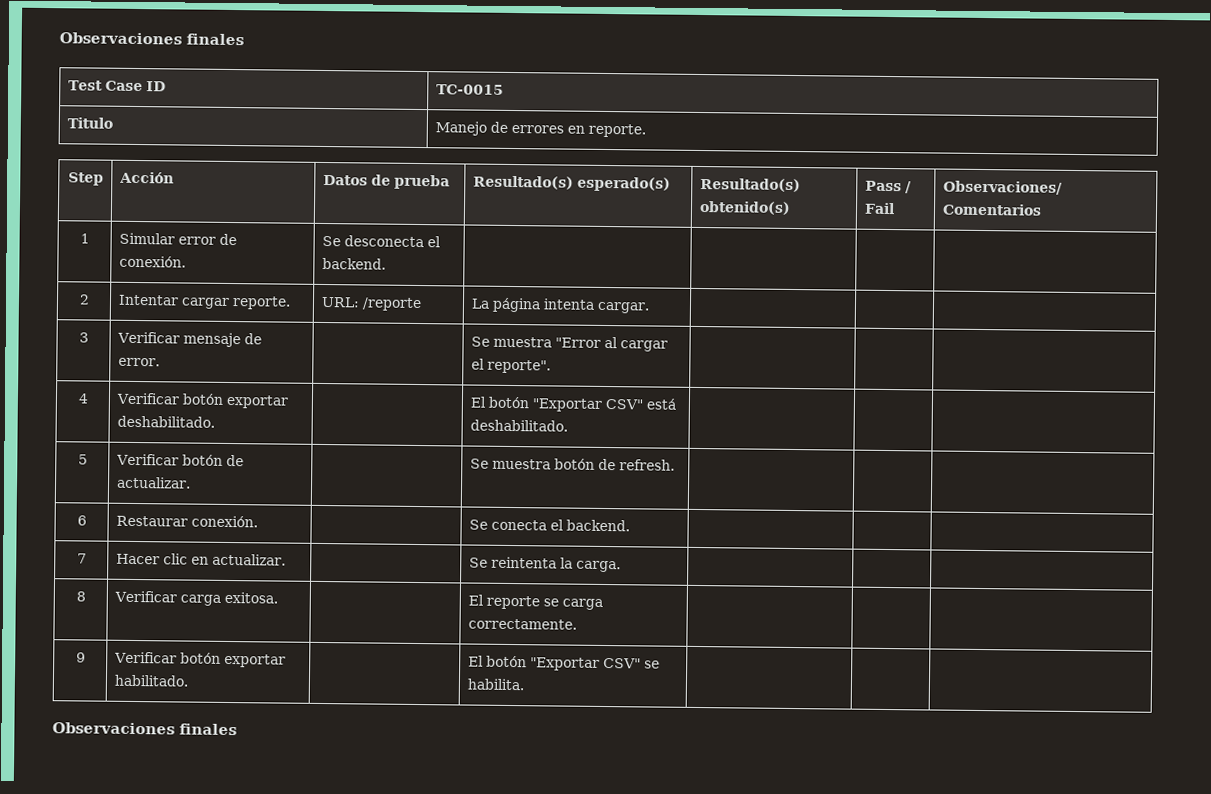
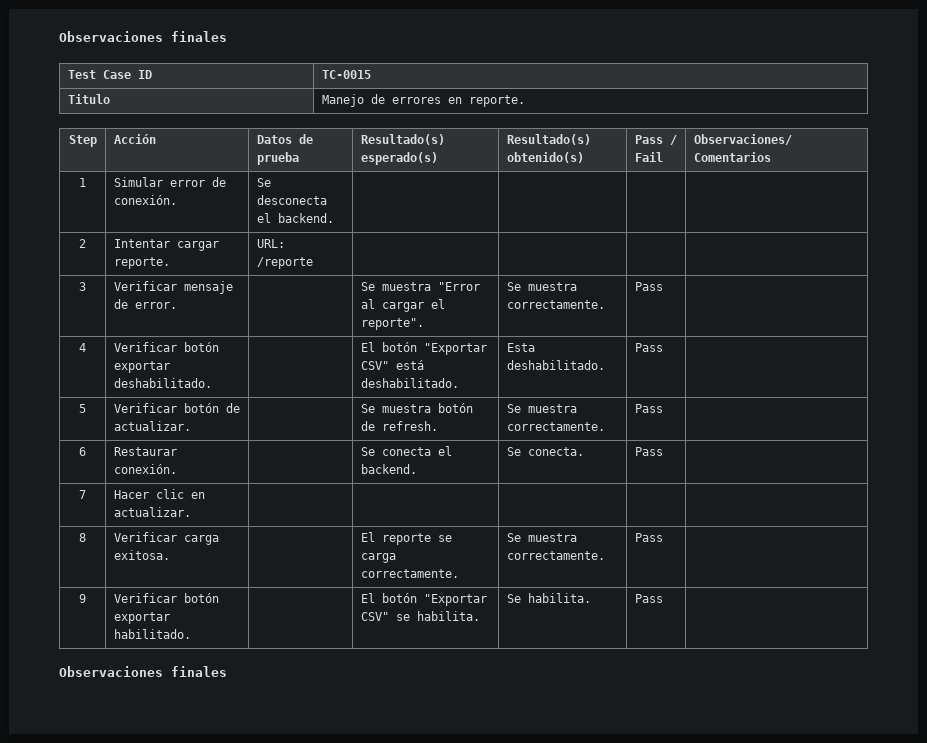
- 2 | Intentar cargar reporte. | URL: /reporte | La página intenta cargar. | | |
+ 2 | Intentar cargar reporte. | URL: /reporte | | | |
- 3 | Verificar mensaje de error. | | Se muestra "Error al cargar el reporte". | | |
+ 3 | Verificar mensaje de error. | | Se muestra "Error al cargar el reporte". | Se muestra correctamente. | Pass |
- 4 | Verificar botón exportar deshabilitado. | | El botón "Exportar CSV" está deshabilitado. | | |
+ 4 | Verificar botón exportar deshabilitado. | | El botón "Exportar CSV" está deshabilitado. | Esta deshabilitado. | Pass |
- 5 | Verificar botón de actualizar. | | Se muestra botón de refresh. | | |
+ 5 | Verificar botón de actualizar. | | Se muestra botón de refresh. | Se muestra correctamente. | Pass |
- 6 | Restaurar conexión. | | Se conecta el backend. | | |
+ 6 | Restaurar conexión. | | Se conecta el backend. | Se conecta. | Pass |
- 7 | Hacer clic en actualizar. | | Se reintenta la carga. | | |
+ 7 | Hacer clic en actualizar. | | | | |
- 8 | Verificar carga exitosa. | | El reporte se carga correctamente. | | |
+ 8 | Verificar carga exitosa. | | El reporte se carga correctamente. | Se muestra correctamente. | Pass |
- 9 | Verificar botón exportar habilitado. | | El botón "Exportar CSV" se habilita. | | |
+ 9 | Verificar botón exportar habilitado. | | El botón "Exportar CSV" se habilita. | Se habilita. | Pass |

